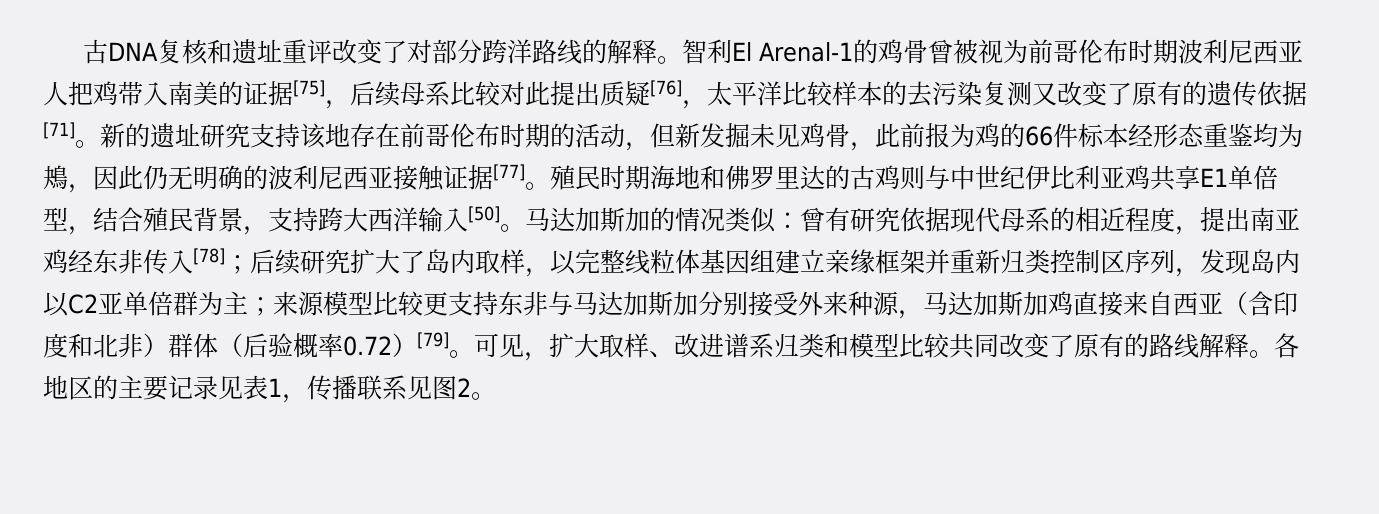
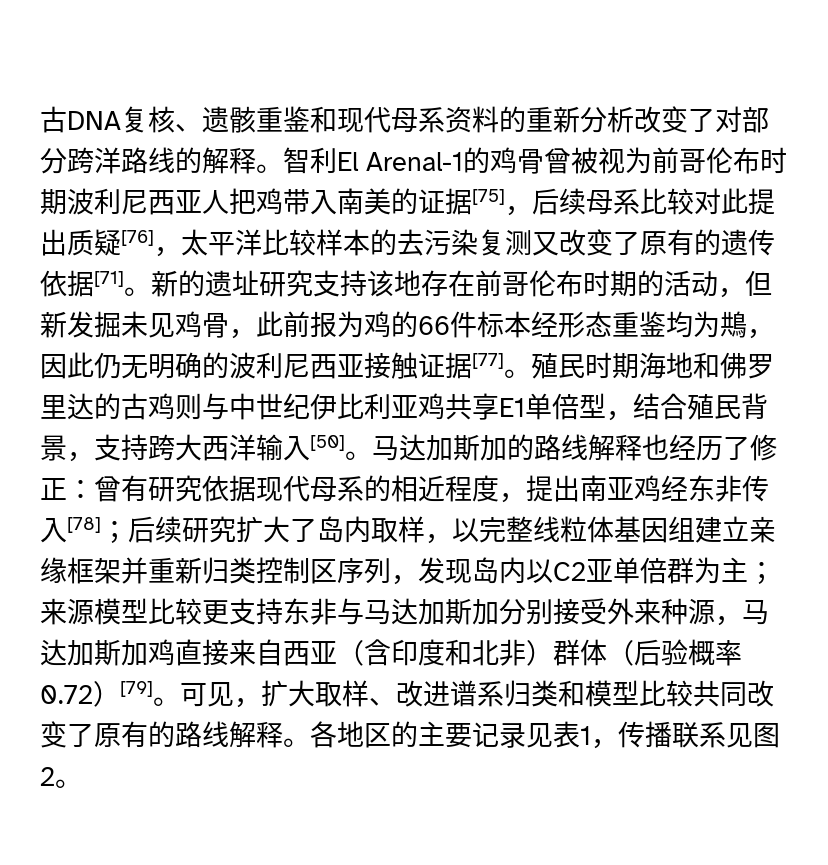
- 古DNA复核和遗址重评改变了对部分跨洋路线的解释。
+ 古DNA复核、遗骸重鉴和现代母系资料的重新分析改变了对部分跨洋路线的解释。
- 新的遗址研究支持该地存在前哥伦布时期的活动，但新发掘未见鸡骨，此前报为鸡的66件标本经形态重鉴均为鴂，因此仍无明确的波利尼西亚接触证据[77]。
+ 新的遗址研究支持该地存在前哥伦布时期的活动，但新发掘未见鸡骨，此前报为鸡的66件标本经形态重鉴均为䳍，因此仍无明确的波利尼西亚接触证据[77]。
- 马达加斯加的情况类似：
+ 马达加斯加的路线解释也经历了修正：

